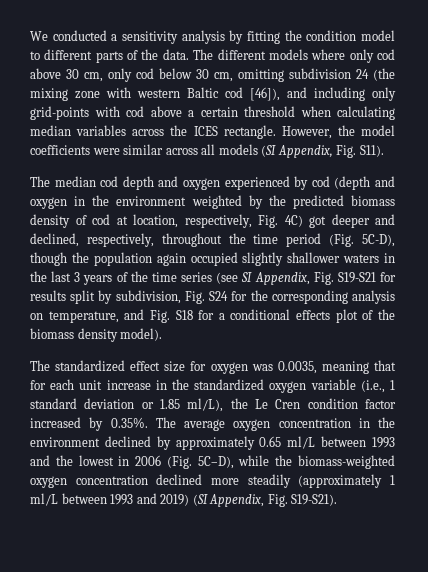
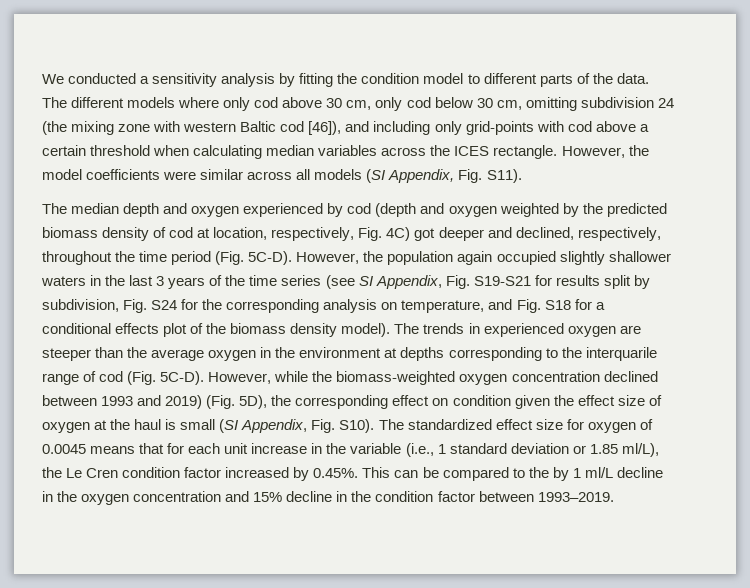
- The median cod depth and oxygen experienced by cod (depth and oxygen in the environment weighted by the predicted biomass density of cod at location, respectively, Fig. 4C) got deeper and declined, respectively, throughout the time period (Fig. 5C-D), though the population again occupied slightly shallower waters in the last 3 years of the time series (see SI Appendix, Fig. S19-S21 for results split by subdivision, Fig. S24 for the corresponding analysis on temperature, and Fig. S18 for a conditional effects plot of the biomass density model).
- The standardized effect size for oxygen was 0.0035, meaning that for each unit increase in the standardized oxygen variable (i.e., 1 standard deviation or 1.85 ml/L), the Le Cren condition factor increased by 0.35%. The average oxygen concentration in the environment declined by approximately 0.65 ml/L between 1993 and the lowest in 2006 (Fig. 5C–D), while the biomass-weighted oxygen concentration declined more steadily (approximately 1 ml/L between 1993 and 2019) (SI Appendix, Fig. S19-S21).
+ The median depth and oxygen experienced by cod (depth and oxygen weighted by the predicted biomass density of cod at location, respectively, Fig. 4C) got deeper and declined, respectively, throughout the time period (Fig. 5C-D). However, the population again occupied slightly shallower waters in the last 3 years of the time series (see SI Appendix, Fig. S19-S21 for results split by subdivision, Fig. S24 for the corresponding analysis on temperature, and Fig. S18 for a conditional effects plot of the biomass density model). The trends in experienced oxygen are steeper than the average oxygen in the environment at depths corresponding to the interquarile range of cod (Fig. 5C-D). However, while the biomass-weighted oxygen concentration declined between 1993 and 2019) (Fig. 5D), the corresponding effect on condition given the effect size of oxygen at the haul is small (SI Appendix, Fig. S10). The standardized effect size for oxygen of 0.0045 means that for each unit increase in the variable (i.e., 1 standard deviation or 1.85 ml/L), the Le Cren condition factor increased by 0.45%. This can be compared to the by 1 ml/L decline in the oxygen concentration and 15% decline in the condition factor between 1993–2019.

